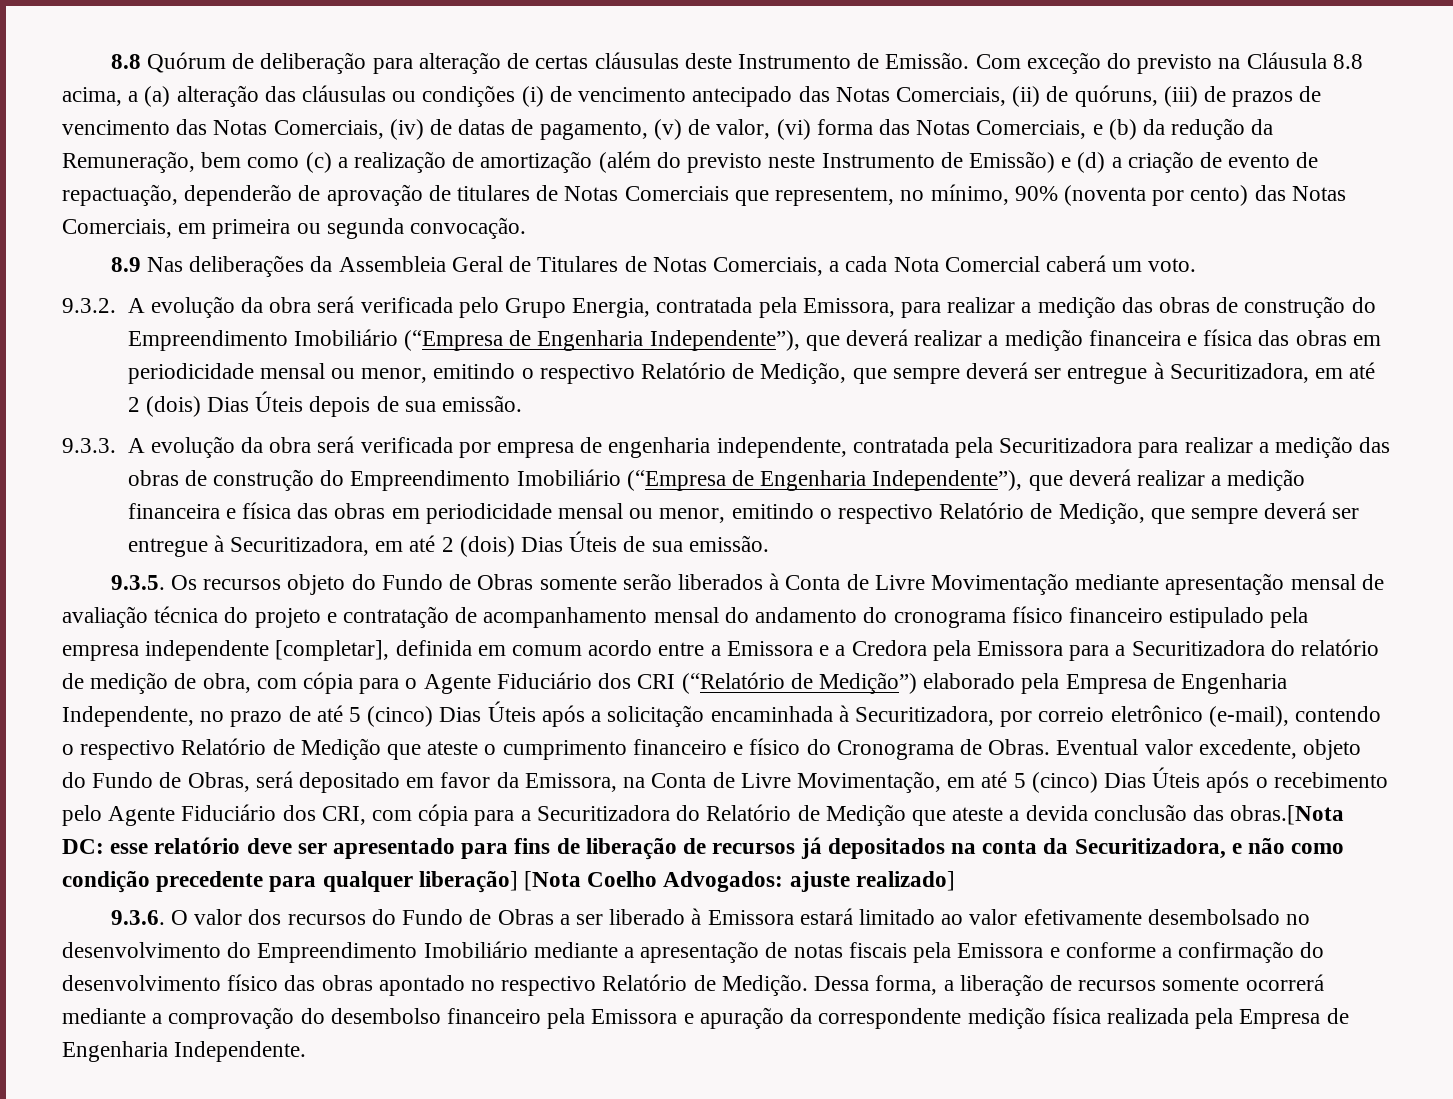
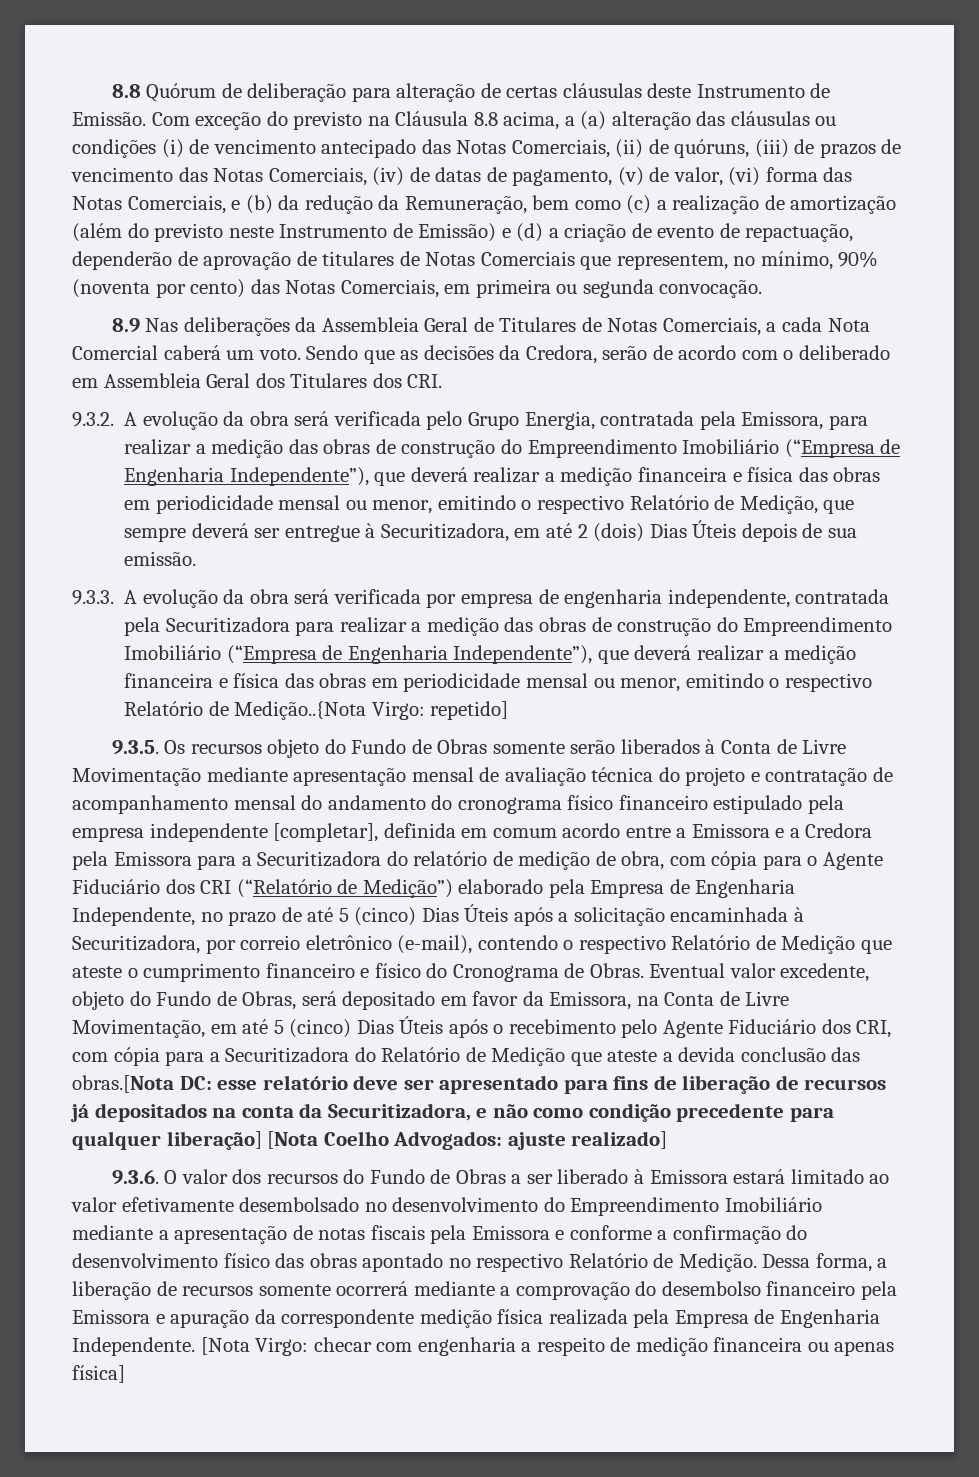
+ Sendo que as decisões da Credora, serão de acordo com o deliberado em Assembleia Geral dos Titulares dos CRI.
- 9.3.3. A evolução da obra será verificada por empresa de engenharia independente, contratada pela Securitizadora para realizar a medição das obras de construção do Empreendimento Imobiliário (“Empresa de Engenharia Independente”), que deverá realizar a medição financeira e física das obras em periodicidade mensal ou menor, emitindo o respectivo Relatório de Medição, que sempre deverá ser entregue à Securitizadora, em até 2 (dois) Dias Úteis de sua emissão.
+ 9.3.3. A evolução da obra será verificada por empresa de engenharia independente, contratada pela Securitizadora para realizar a medição das obras de construção do Empreendimento Imobiliário (“Empresa de Engenharia Independente”), que deverá realizar a medição financeira e física das obras em periodicidade mensal ou menor, emitindo o respectivo Relatório de Medição..{Nota Virgo: repetido]
+ [Nota Virgo: checar com engenharia a respeito de medição financeira ou apenas física]

